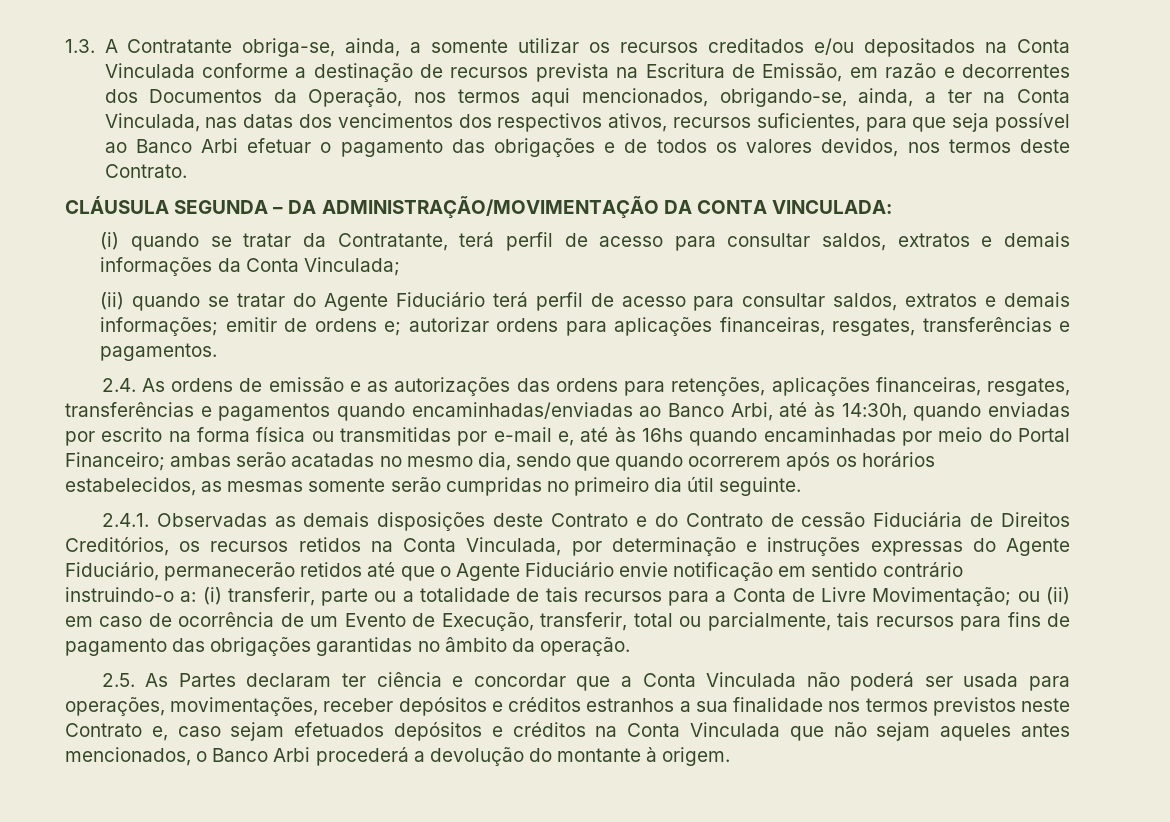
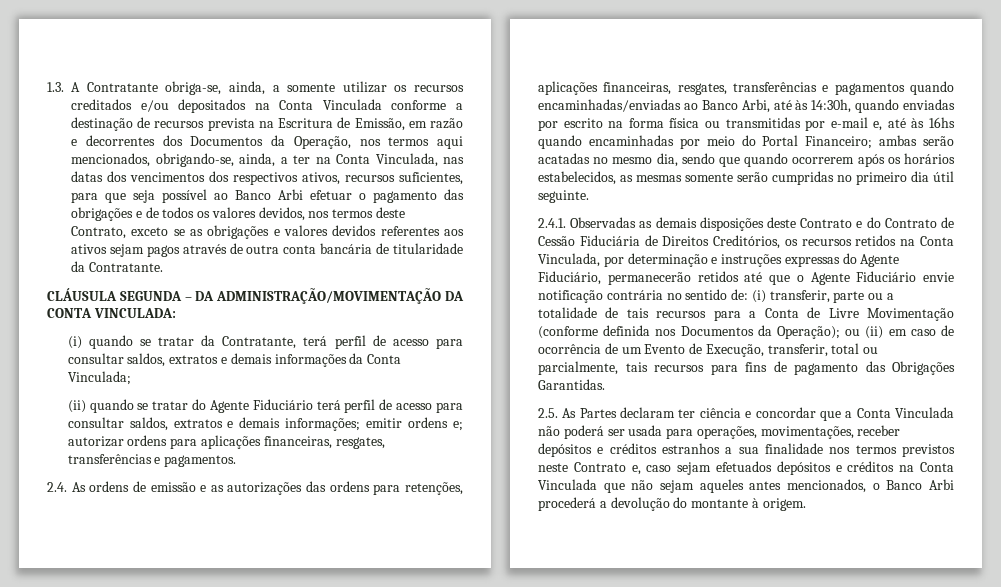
- 1.3. A Contratante obriga-se, ainda, a somente utilizar os recursos creditados e/ou depositados na Conta Vinculada conforme a destinação de recursos prevista na Escritura de Emissão, em razão e decorrentes dos Documentos da Operação, nos termos aqui mencionados, obrigando-se, ainda, a ter na Conta Vinculada, nas datas dos vencimentos dos respectivos ativos, recursos suficientes, para que seja possível ao Banco Arbi efetuar o pagamento das obrigações e de todos os valores devidos, nos termos deste Contrato.
+ 1.3. A Contratante obriga-se, ainda, a somente utilizar os recursos creditados e/ou depositados na Conta Vinculada conforme a destinação de recursos prevista na Escritura de Emissão, em razão e decorrentes dos Documentos da Operação, nos termos aqui mencionados, obrigando-se, ainda, a ter na Conta Vinculada, nas datas dos vencimentos dos respectivos ativos, recursos suficientes, para que seja possível ao Banco Arbi efetuar o pagamento das obrigações e de todos os valores devidos, nos termos deste Contrato, exceto se as obrigações e valores devidos referentes aos ativos sejam pagos através de outra conta bancária de titularidade da Contratante.
- (ii) quando se tratar do Agente Fiduciário terá perfil de acesso para consultar saldos, extratos e demais informações; emitir de ordens e; autorizar ordens para aplicações financeiras, resgates, transferências e pagamentos.
+ (ii) quando se tratar do Agente Fiduciário terá perfil de acesso para consultar saldos, extratos e demais informações; emitir ordens e; autorizar ordens para aplicações financeiras, resgates, transferências e pagamentos.
- 2.4.1. Observadas as demais disposições deste Contrato e do Contrato de cessão Fiduciária de Direitos Creditórios, os recursos retidos na Conta Vinculada, por determinação e instruções expressas do Agente Fiduciário, permanecerão retidos até que o Agente Fiduciário envie notificação em sentido contrário instruindo-o a:
+ 2.4.1. Observadas as demais disposições deste Contrato e do Contrato de Cessão Fiduciária de Direitos Creditórios, os recursos retidos na Conta Vinculada, por determinação e instruções expressas do Agente Fiduciário, permanecerão retidos até que o Agente Fiduciário envie notificação contrária no sentido de:
- (i) transferir, parte ou a totalidade de tais recursos para a Conta de Livre Movimentação;
+ (i) transferir, parte ou a totalidade de tais recursos para a Conta de Livre Movimentação (conforme definida nos Documentos da Operação);
- ou (ii) em caso de ocorrência de um Evento de Execução, transferir, total ou parcialmente, tais recursos para fins de pagamento das obrigações garantidas no âmbito da operação.
+ ou (ii) em caso de ocorrência de um Evento de Execução, transferir, total ou parcialmente, tais recursos para fins de pagamento das Obrigações Garantidas.

